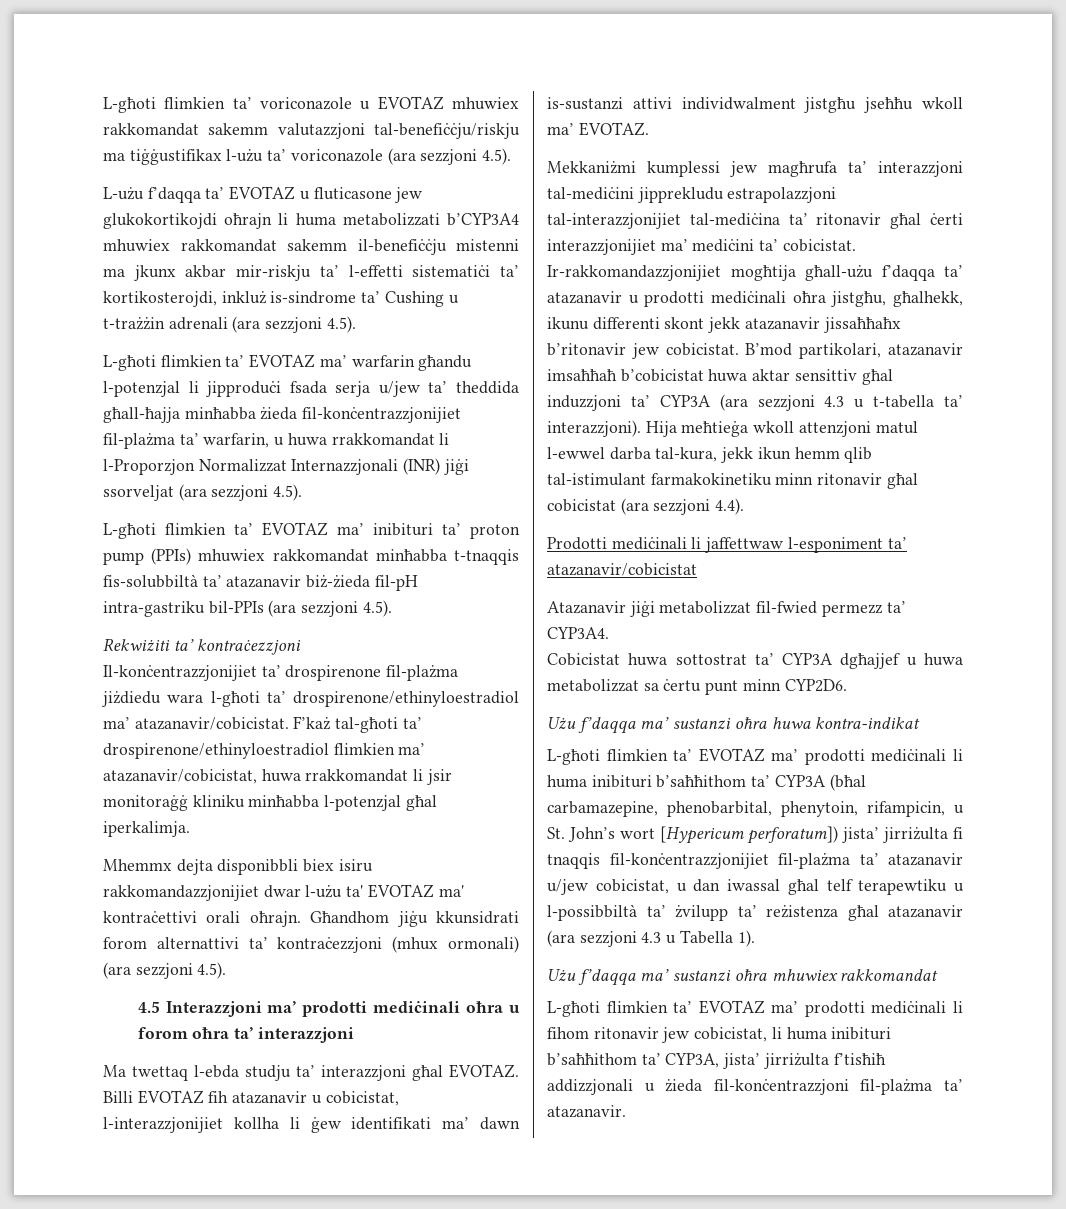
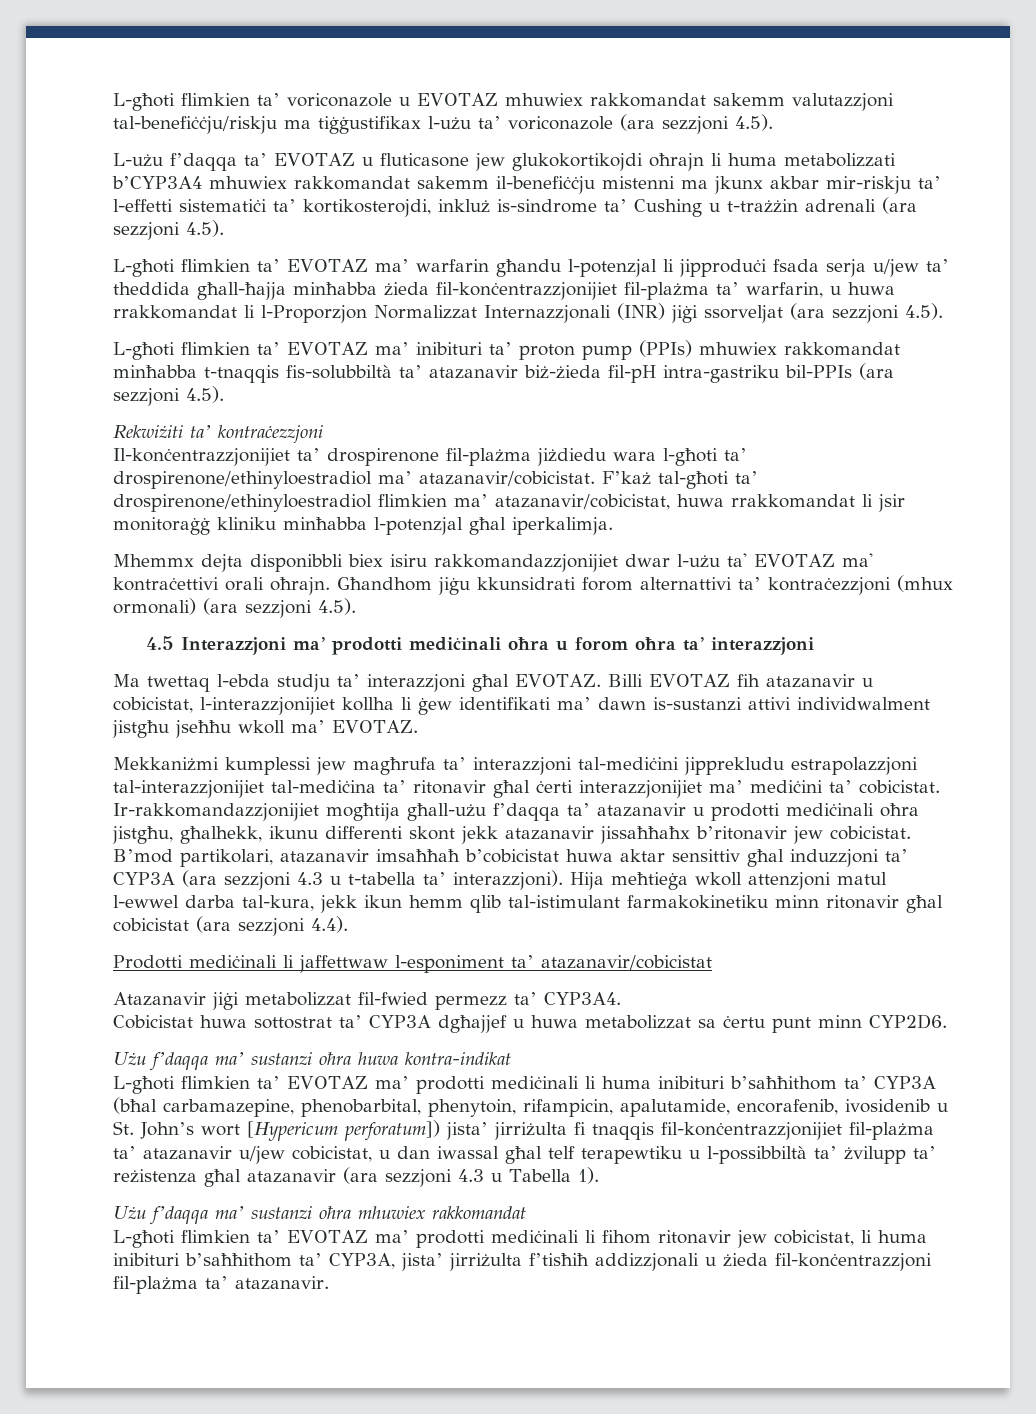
- L-għoti flimkien ta’ EVOTAZ ma’ prodotti mediċinali li huma inibituri b’saħħithom ta’ CYP3A (bħal carbamazepine, phenobarbital, phenytoin, rifampicin, u St. John’s wort [Hypericum perforatum]) jista’ jirriżulta fi tnaqqis fil-konċentrazzjonijiet fil-plażma ta’ atazanavir u/jew cobicistat, u dan iwassal għal telf terapewtiku u l-possibbiltà ta’ żvilupp ta’ reżistenza għal atazanavir (ara sezzjoni 4.3 u Tabella 1).
+ L-għoti flimkien ta’ EVOTAZ ma’ prodotti mediċinali li huma inibituri b’saħħithom ta’ CYP3A (bħal carbamazepine, phenobarbital, phenytoin, rifampicin, apalutamide, encorafenib, ivosidenib u St. John’s wort [Hypericum perforatum]) jista’ jirriżulta fi tnaqqis fil-konċentrazzjonijiet fil-plażma ta’ atazanavir u/jew cobicistat, u dan iwassal għal telf terapewtiku u l-possibbiltà ta’ żvilupp ta’ reżistenza għal atazanavir (ara sezzjoni 4.3 u Tabella 1).

